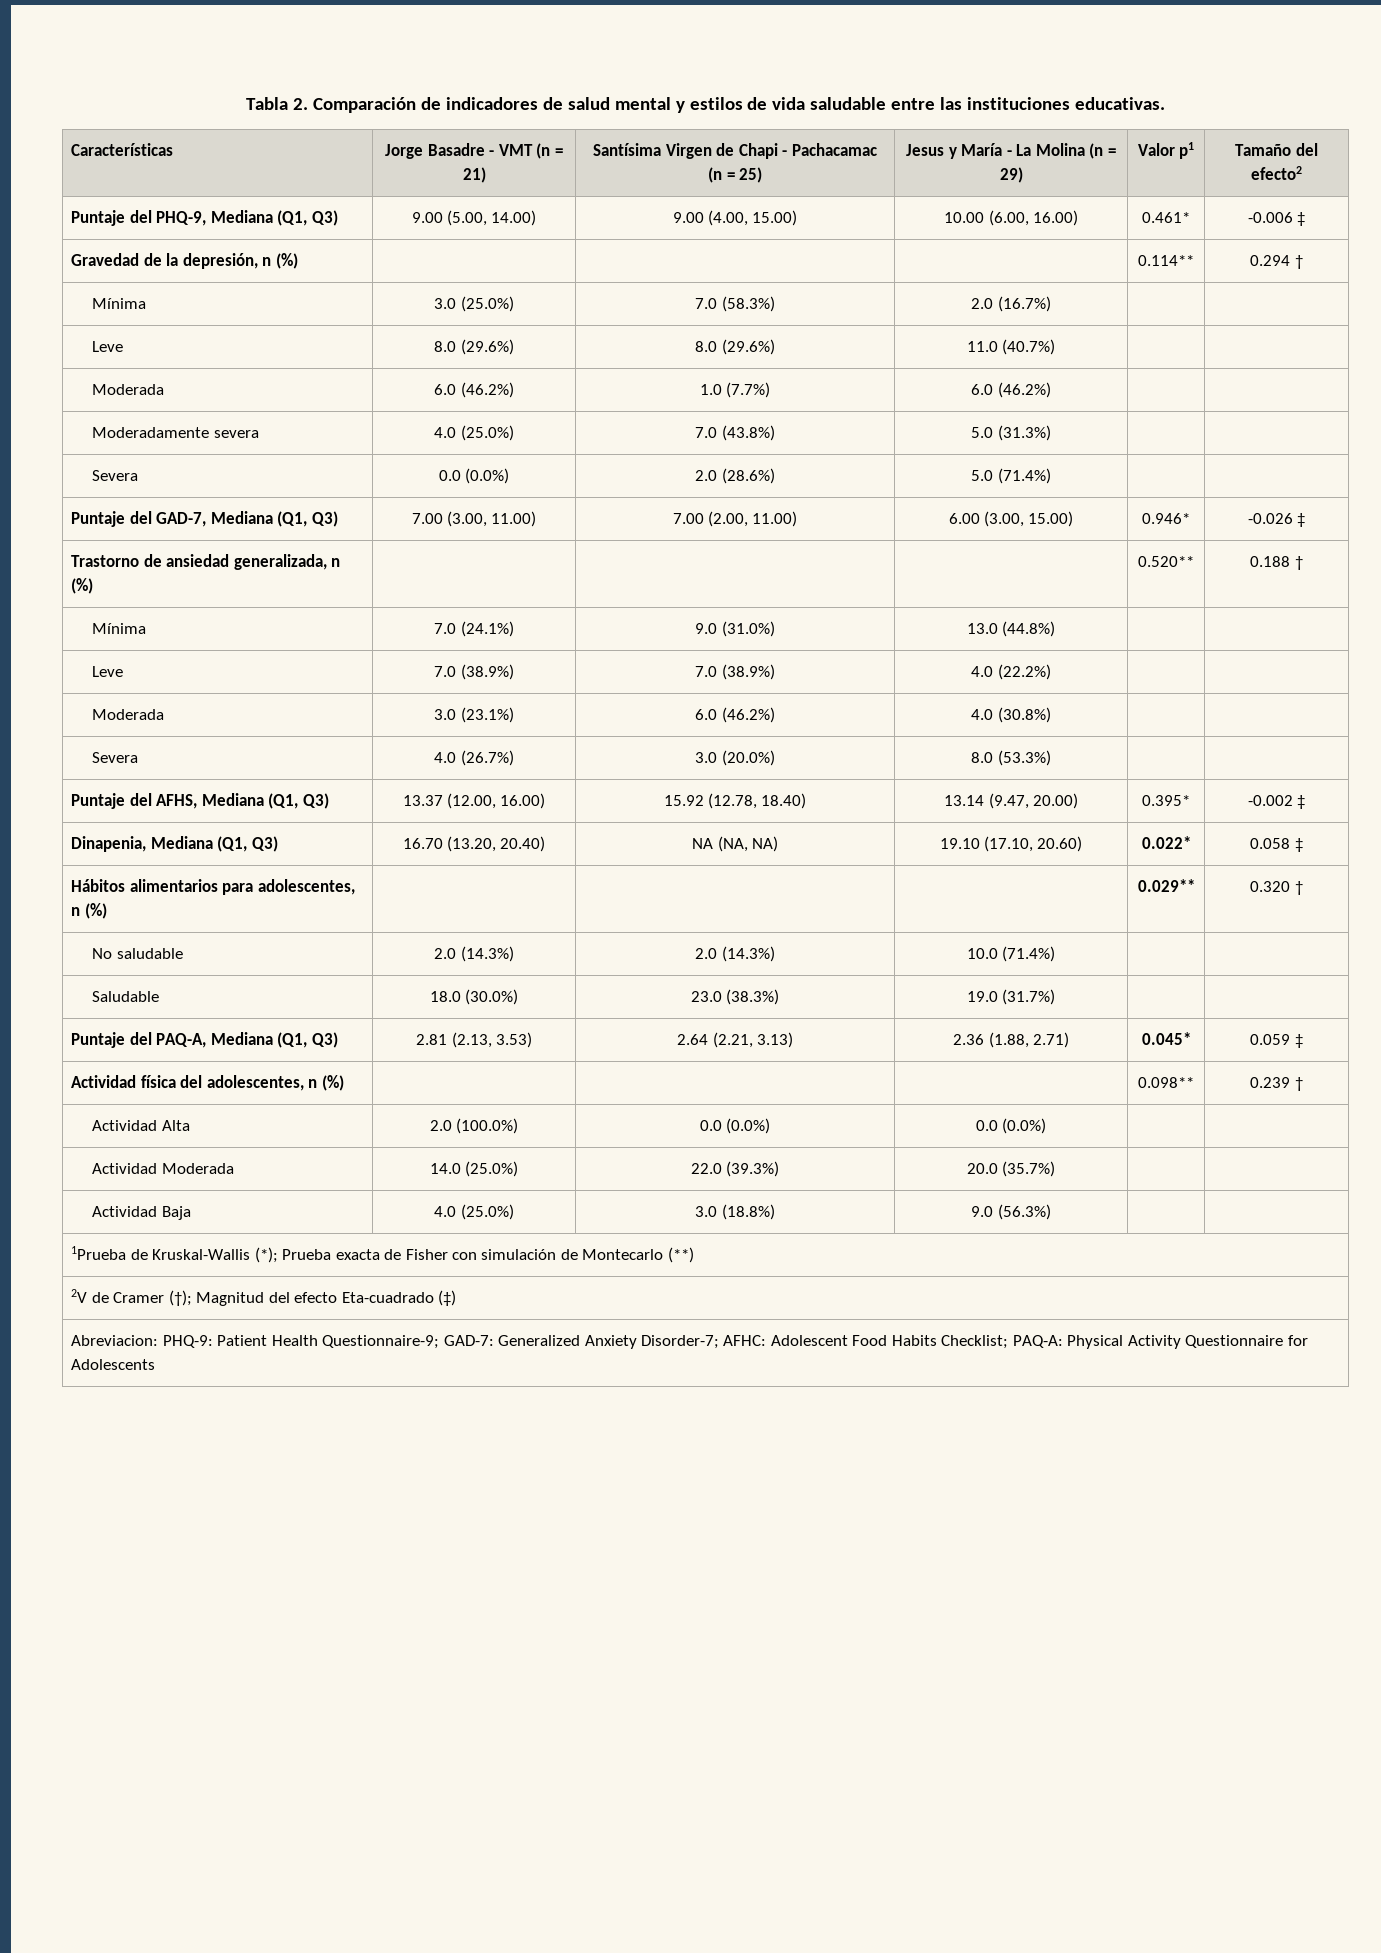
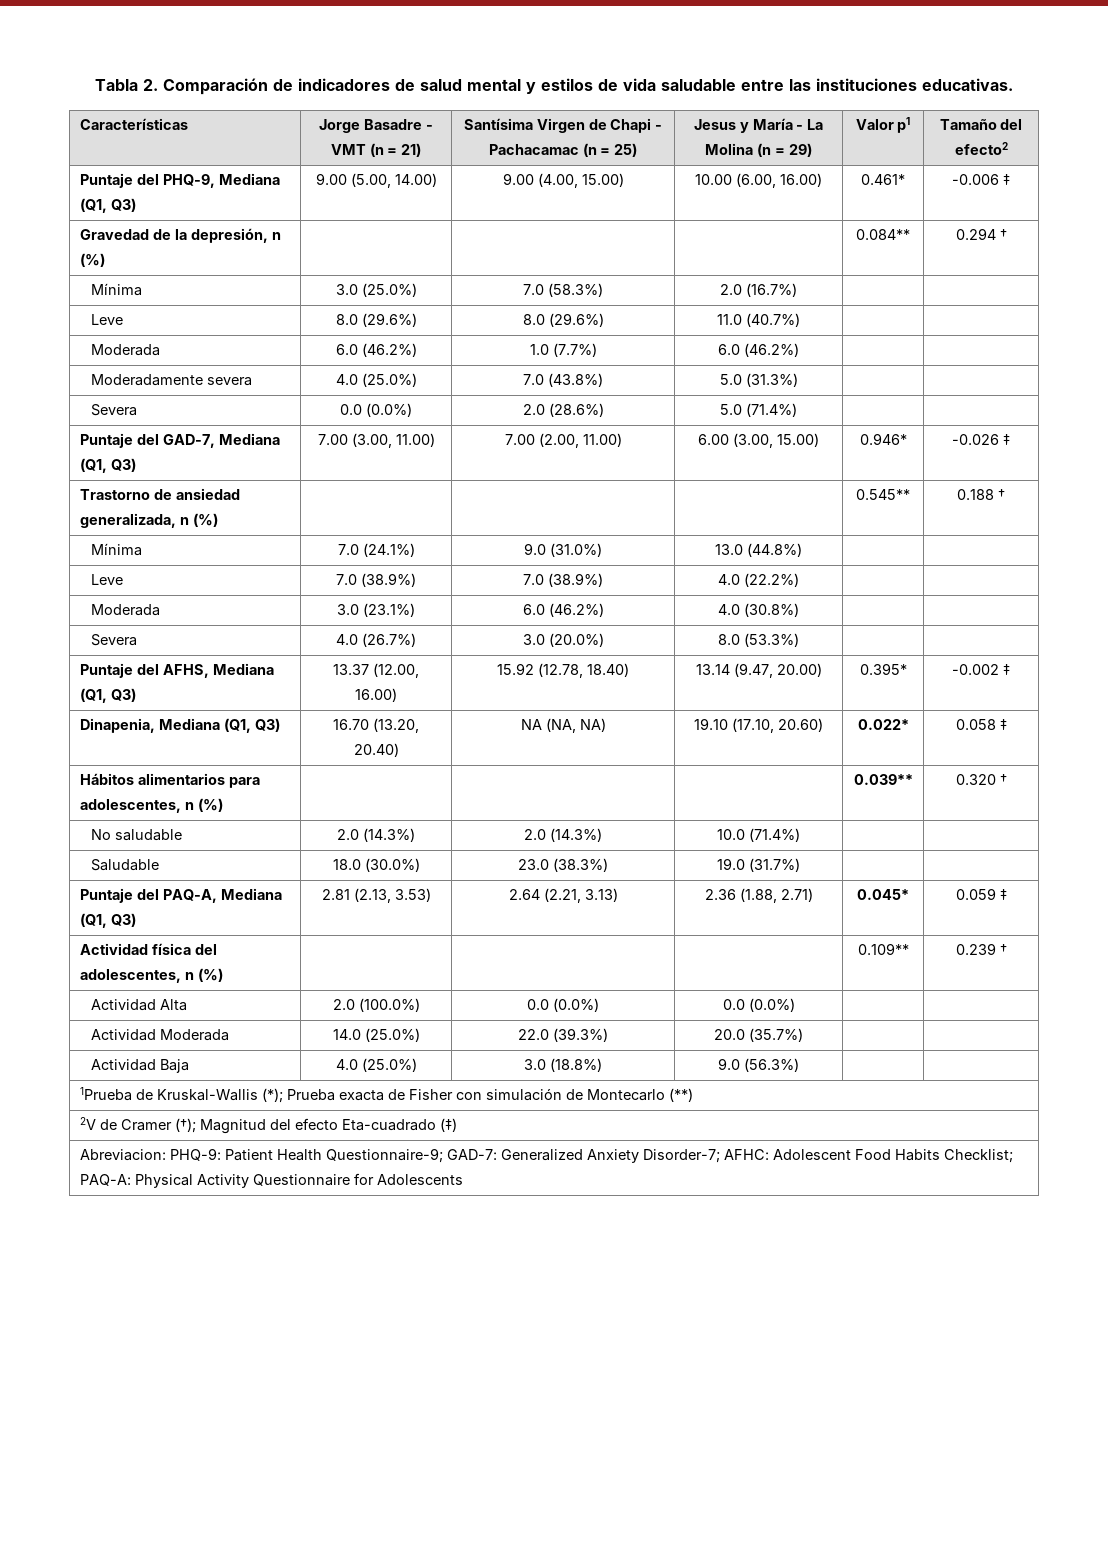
- Gravedad de la depresión, n (%) | | | | 0.114** | 0.294 †
+ Gravedad de la depresión, n (%) | | | | 0.084** | 0.294 †
- Trastorno de ansiedad generalizada, n (%) | | | | 0.520** | 0.188 †
+ Trastorno de ansiedad generalizada, n (%) | | | | 0.545** | 0.188 †
- Hábitos alimentarios para adolescentes, n (%) | | | | 0.029** | 0.320 †
+ Hábitos alimentarios para adolescentes, n (%) | | | | 0.039** | 0.320 †
- Actividad física del adolescentes, n (%) | | | | 0.098** | 0.239 †
+ Actividad física del adolescentes, n (%) | | | | 0.109** | 0.239 †

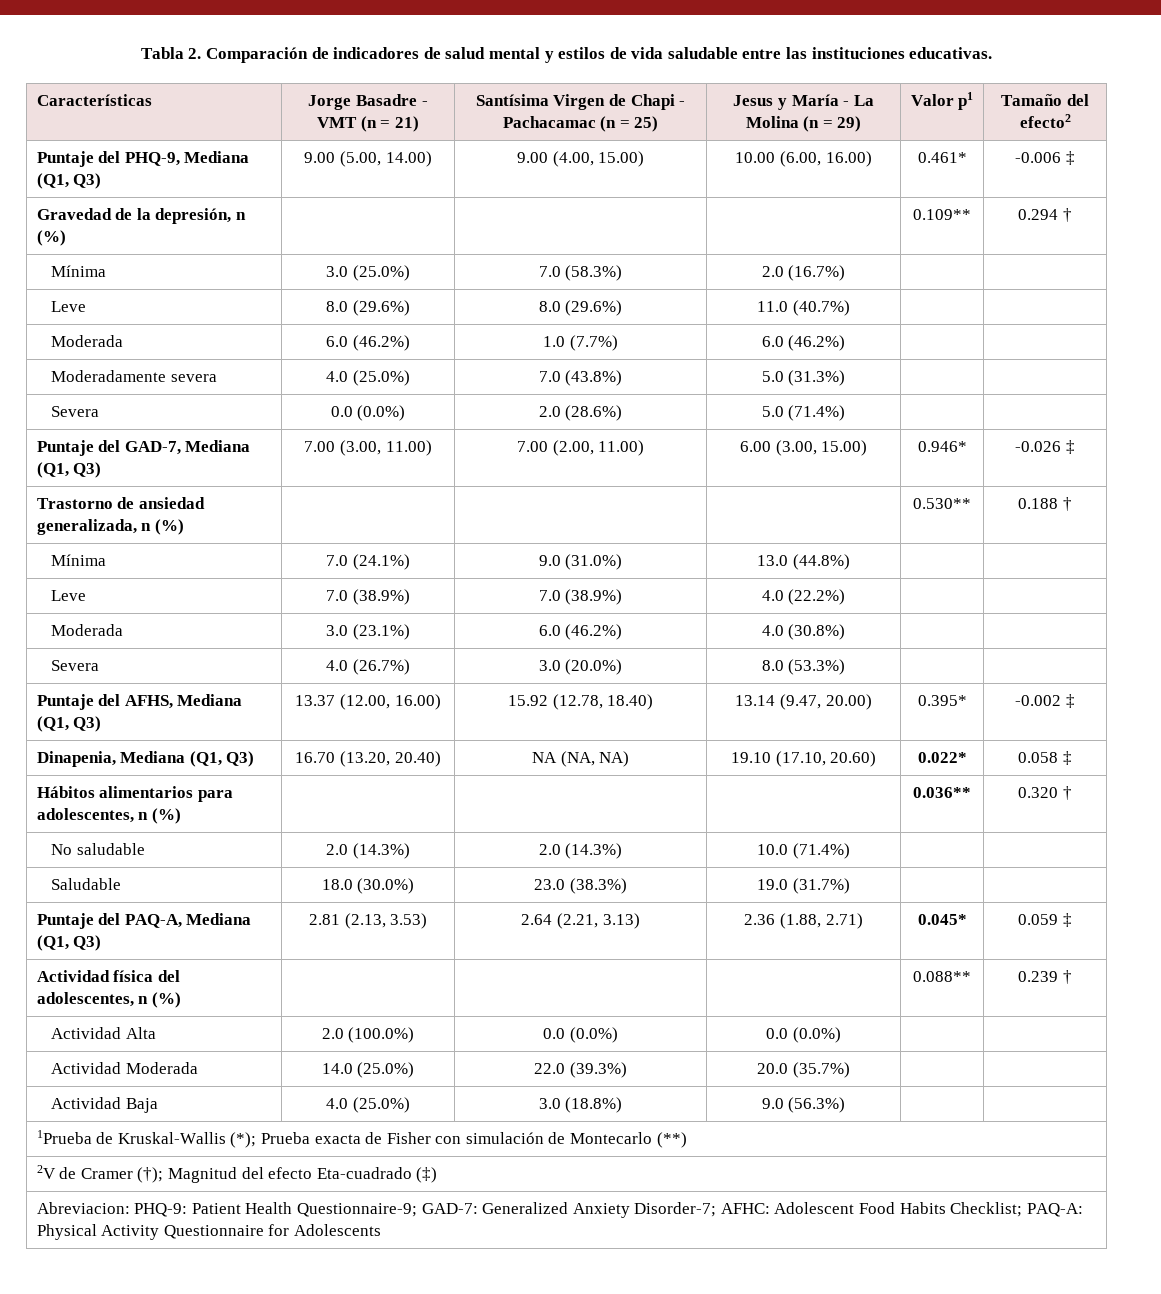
- Gravedad de la depresión, n (%) | | | | 0.084** | 0.294 †
+ Gravedad de la depresión, n (%) | | | | 0.109** | 0.294 †
- Trastorno de ansiedad generalizada, n (%) | | | | 0.545** | 0.188 †
+ Trastorno de ansiedad generalizada, n (%) | | | | 0.530** | 0.188 †
- Hábitos alimentarios para adolescentes, n (%) | | | | 0.039** | 0.320 †
+ Hábitos alimentarios para adolescentes, n (%) | | | | 0.036** | 0.320 †
- Actividad física del adolescentes, n (%) | | | | 0.109** | 0.239 †
+ Actividad física del adolescentes, n (%) | | | | 0.088** | 0.239 †

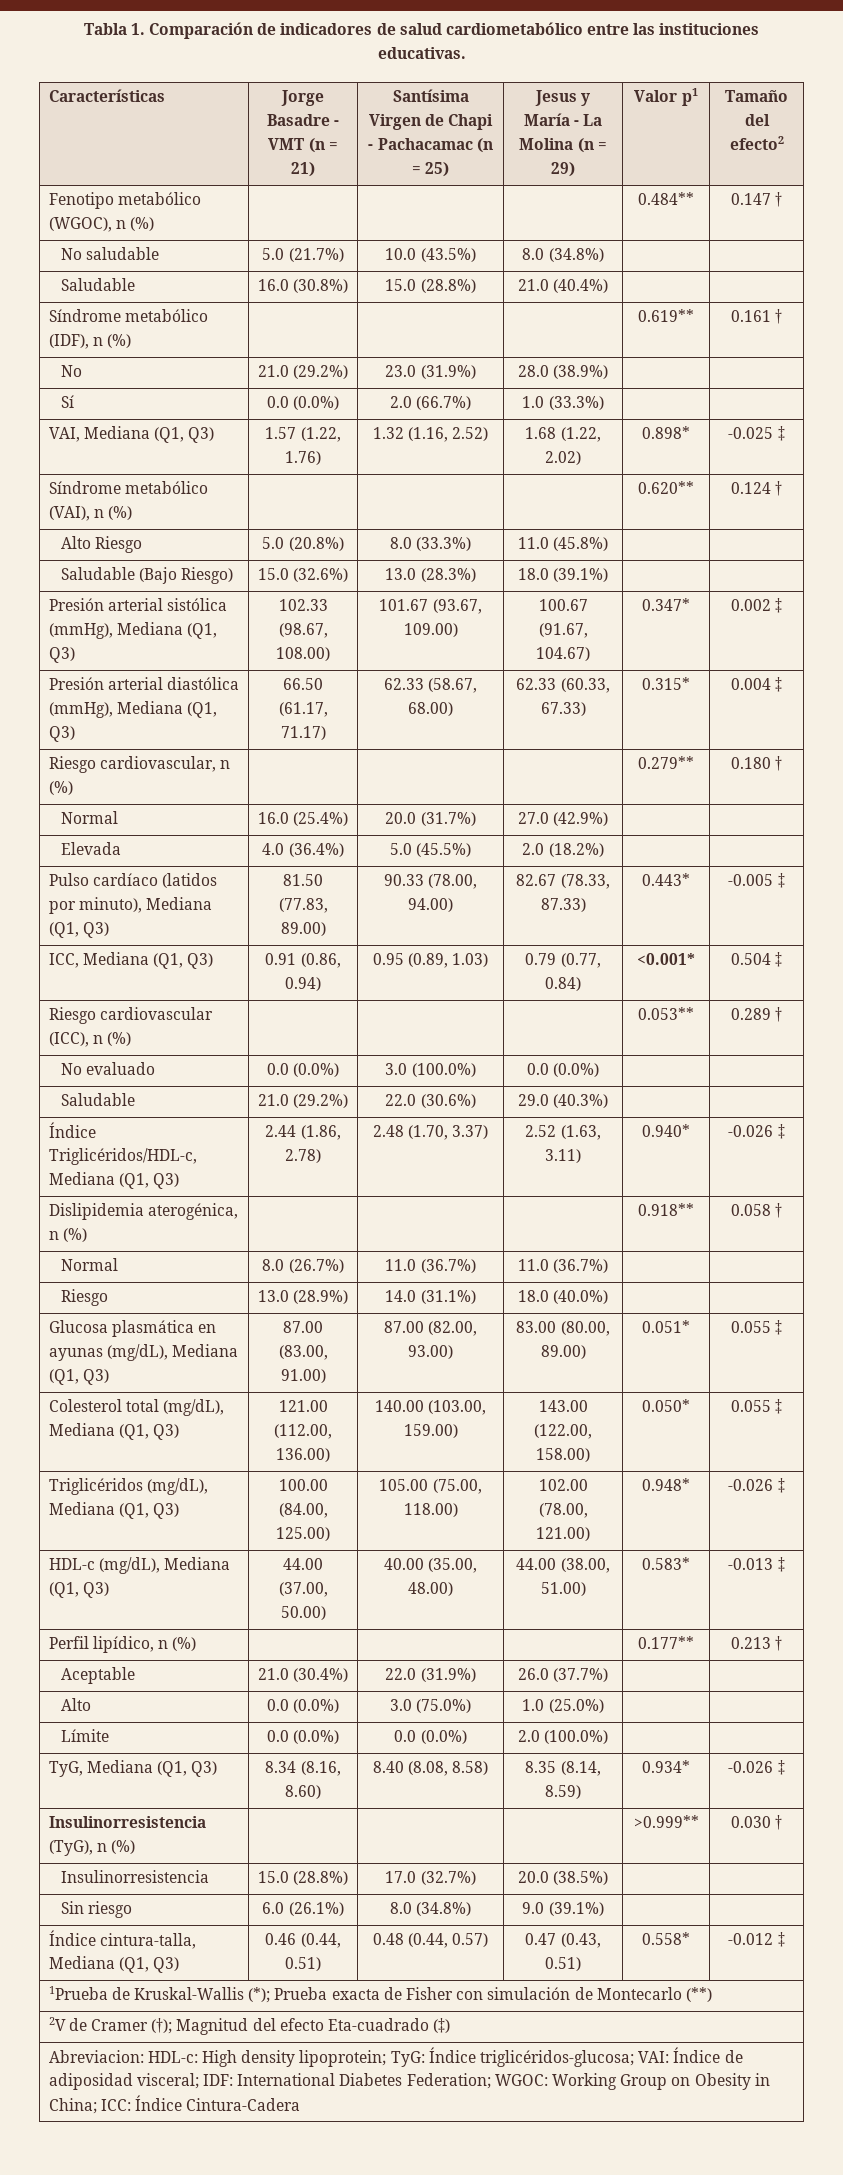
- Tabla 2. Comparación de indicadores de salud mental y estilos de vida saludable entre las instituciones educativas.
+ Tabla 1. Comparación de indicadores de salud cardiometabólico entre las instituciones educativas.
- Puntaje del PHQ-9, Mediana (Q1, Q3) | 9.00 (5.00, 14.00) | 9.00 (4.00, 15.00) | 10.00 (6.00, 16.00) | 0.461* | -0.006 ‡
- Gravedad de la depresión, n (%) | | | | 0.109** | 0.294 †
- Mínima | 3.0 (25.0%) | 7.0 (58.3%) | 2.0 (16.7%) | |
- Leve | 8.0 (29.6%) | 8.0 (29.6%) | 11.0 (40.7%) | |
- Moderada | 6.0 (46.2%) | 1.0 (7.7%) | 6.0 (46.2%) | |
- Moderadamente severa | 4.0 (25.0%) | 7.0 (43.8%) | 5.0 (31.3%) | |
- Severa | 0.0 (0.0%) | 2.0 (28.6%) | 5.0 (71.4%) | |
- Puntaje del GAD-7, Mediana (Q1, Q3) | 7.00 (3.00, 11.00) | 7.00 (2.00, 11.00) | 6.00 (3.00, 15.00) | 0.946* | -0.026 ‡
- Trastorno de ansiedad generalizada, n (%) | | | | 0.530** | 0.188 †
- Mínima | 7.0 (24.1%) | 9.0 (31.0%) | 13.0 (44.8%) | |
- Leve | 7.0 (38.9%) | 7.0 (38.9%) | 4.0 (22.2%) | |
- Moderada | 3.0 (23.1%) | 6.0 (46.2%) | 4.0 (30.8%) | |
- Severa | 4.0 (26.7%) | 3.0 (20.0%) | 8.0 (53.3%) | |
- Puntaje del AFHS, Mediana (Q1, Q3) | 13.37 (12.00, 16.00) | 15.92 (12.78, 18.40) | 13.14 (9.47, 20.00) | 0.395* | -0.002 ‡
- Dinapenia, Mediana (Q1, Q3) | 16.70 (13.20, 20.40) | NA (NA, NA) | 19.10 (17.10, 20.60) | 0.022* | 0.058 ‡
- Hábitos alimentarios para adolescentes, n (%) | | | | 0.036** | 0.320 †
- No saludable | 2.0 (14.3%) | 2.0 (14.3%) | 10.0 (71.4%) | |
- Saludable | 18.0 (30.0%) | 23.0 (38.3%) | 19.0 (31.7%) | |
- Puntaje del PAQ-A, Mediana (Q1, Q3) | 2.81 (2.13, 3.53) | 2.64 (2.21, 3.13) | 2.36 (1.88, 2.71) | 0.045* | 0.059 ‡
- Actividad física del adolescentes, n (%) | | | | 0.088** | 0.239 †
- Actividad Alta | 2.0 (100.0%) | 0.0 (0.0%) | 0.0 (0.0%) | |
- Actividad Moderada | 14.0 (25.0%) | 22.0 (39.3%) | 20.0 (35.7%) | |
- Actividad Baja | 4.0 (25.0%) | 3.0 (18.8%) | 9.0 (56.3%) | |
+ Fenotipo metabólico (WGOC), n (%) | | | | 0.484** | 0.147 †
+ No saludable | 5.0 (21.7%) | 10.0 (43.5%) | 8.0 (34.8%) | |
+ Saludable | 16.0 (30.8%) | 15.0 (28.8%) | 21.0 (40.4%) | |
+ Síndrome metabólico (IDF), n (%) | | | | 0.619** | 0.161 †
+ No | 21.0 (29.2%) | 23.0 (31.9%) | 28.0 (38.9%) | |
+ Sí | 0.0 (0.0%) | 2.0 (66.7%) | 1.0 (33.3%) | |
+ VAI, Mediana (Q1, Q3) | 1.57 (1.22, 1.76) | 1.32 (1.16, 2.52) | 1.68 (1.22, 2.02) | 0.898* | -0.025 ‡
+ Síndrome metabólico (VAI), n (%) | | | | 0.620** | 0.124 †
+ Alto Riesgo | 5.0 (20.8%) | 8.0 (33.3%) | 11.0 (45.8%) | |
+ Saludable (Bajo Riesgo) | 15.0 (32.6%) | 13.0 (28.3%) | 18.0 (39.1%) | |
+ Presión arterial sistólica (mmHg), Mediana (Q1, Q3) | 102.33 (98.67, 108.00) | 101.67 (93.67, 109.00) | 100.67 (91.67, 104.67) | 0.347* | 0.002 ‡
+ Presión arterial diastólica (mmHg), Mediana (Q1, Q3) | 66.50 (61.17, 71.17) | 62.33 (58.67, 68.00) | 62.33 (60.33, 67.33) | 0.315* | 0.004 ‡
+ Riesgo cardiovascular, n (%) | | | | 0.279** | 0.180 †
+ Normal | 16.0 (25.4%) | 20.0 (31.7%) | 27.0 (42.9%) | |
+ Elevada | 4.0 (36.4%) | 5.0 (45.5%) | 2.0 (18.2%) | |
+ Pulso cardíaco (latidos por minuto), Mediana (Q1, Q3) | 81.50 (77.83, 89.00) | 90.33 (78.00, 94.00) | 82.67 (78.33, 87.33) | 0.443* | -0.005 ‡
+ ICC, Mediana (Q1, Q3) | 0.91 (0.86, 0.94) | 0.95 (0.89, 1.03) | 0.79 (0.77, 0.84) | <0.001* | 0.504 ‡
+ Riesgo cardiovascular (ICC), n (%) | | | | 0.053** | 0.289 †
+ No evaluado | 0.0 (0.0%) | 3.0 (100.0%) | 0.0 (0.0%) | |
+ Saludable | 21.0 (29.2%) | 22.0 (30.6%) | 29.0 (40.3%) | |
+ Índice Triglicéridos/HDL-c, Mediana (Q1, Q3) | 2.44 (1.86, 2.78) | 2.48 (1.70, 3.37) | 2.52 (1.63, 3.11) | 0.940* | -0.026 ‡
+ Dislipidemia aterogénica, n (%) | | | | 0.918** | 0.058 †
+ Normal | 8.0 (26.7%) | 11.0 (36.7%) | 11.0 (36.7%) | |
+ Riesgo | 13.0 (28.9%) | 14.0 (31.1%) | 18.0 (40.0%) | |
+ Glucosa plasmática en ayunas (mg/dL), Mediana (Q1, Q3) | 87.00 (83.00, 91.00) | 87.00 (82.00, 93.00) | 83.00 (80.00, 89.00) | 0.051* | 0.055 ‡
+ Colesterol total (mg/dL), Mediana (Q1, Q3) | 121.00 (112.00, 136.00) | 140.00 (103.00, 159.00) | 143.00 (122.00, 158.00) | 0.050* | 0.055 ‡
+ Triglicéridos (mg/dL), Mediana (Q1, Q3) | 100.00 (84.00, 125.00) | 105.00 (75.00, 118.00) | 102.00 (78.00, 121.00) | 0.948* | -0.026 ‡
+ HDL-c (mg/dL), Mediana (Q1, Q3) | 44.00 (37.00, 50.00) | 40.00 (35.00, 48.00) | 44.00 (38.00, 51.00) | 0.583* | -0.013 ‡
+ Perfil lipídico, n (%) | | | | 0.177** | 0.213 †
+ Aceptable | 21.0 (30.4%) | 22.0 (31.9%) | 26.0 (37.7%) | |
+ Alto | 0.0 (0.0%) | 3.0 (75.0%) | 1.0 (25.0%) | |
+ Límite | 0.0 (0.0%) | 0.0 (0.0%) | 2.0 (100.0%) | |
+ TyG, Mediana (Q1, Q3) | 8.34 (8.16, 8.60) | 8.40 (8.08, 8.58) | 8.35 (8.14, 8.59) | 0.934* | -0.026 ‡
+ Insulinorresistencia (TyG), n (%) | | | | >0.999** | 0.030 †
+ Insulinorresistencia | 15.0 (28.8%) | 17.0 (32.7%) | 20.0 (38.5%) | |
+ Sin riesgo | 6.0 (26.1%) | 8.0 (34.8%) | 9.0 (39.1%) | |
+ Índice cintura-talla, Mediana (Q1, Q3) | 0.46 (0.44, 0.51) | 0.48 (0.44, 0.57) | 0.47 (0.43, 0.51) | 0.558* | -0.012 ‡
- Abreviacion: PHQ-9: Patient Health Questionnaire-9; GAD-7: Generalized Anxiety Disorder-7; AFHC: Adolescent Food Habits Checklist; PAQ-A: Physical Activity Questionnaire for Adolescents
+ Abreviacion: HDL-c: High density lipoprotein; TyG: Índice triglicéridos-glucosa; VAI: Índice de adiposidad visceral; IDF: International Diabetes Federation; WGOC: Working Group on Obesity in China; ICC: Índice Cintura-Cadera

